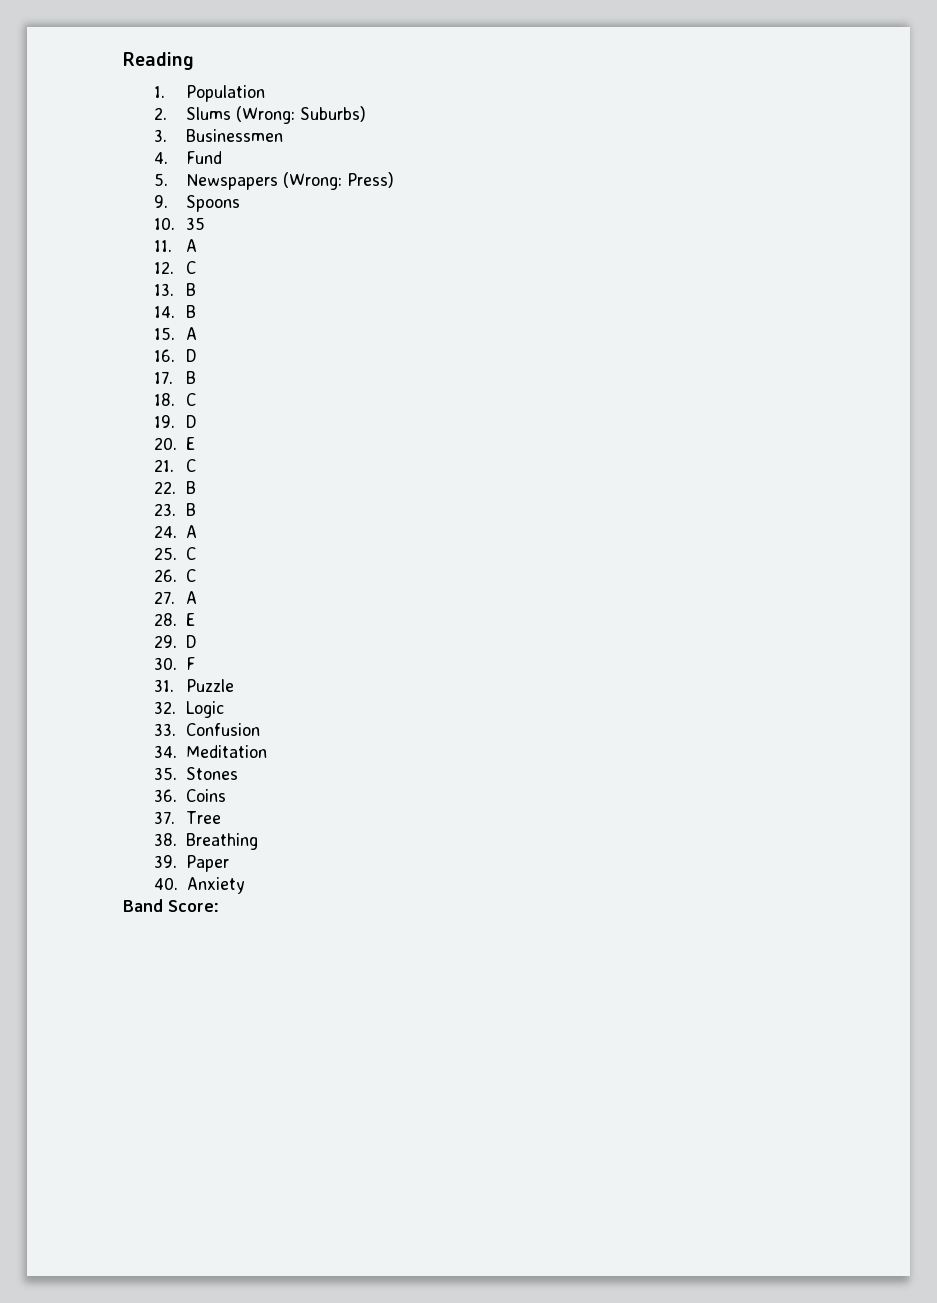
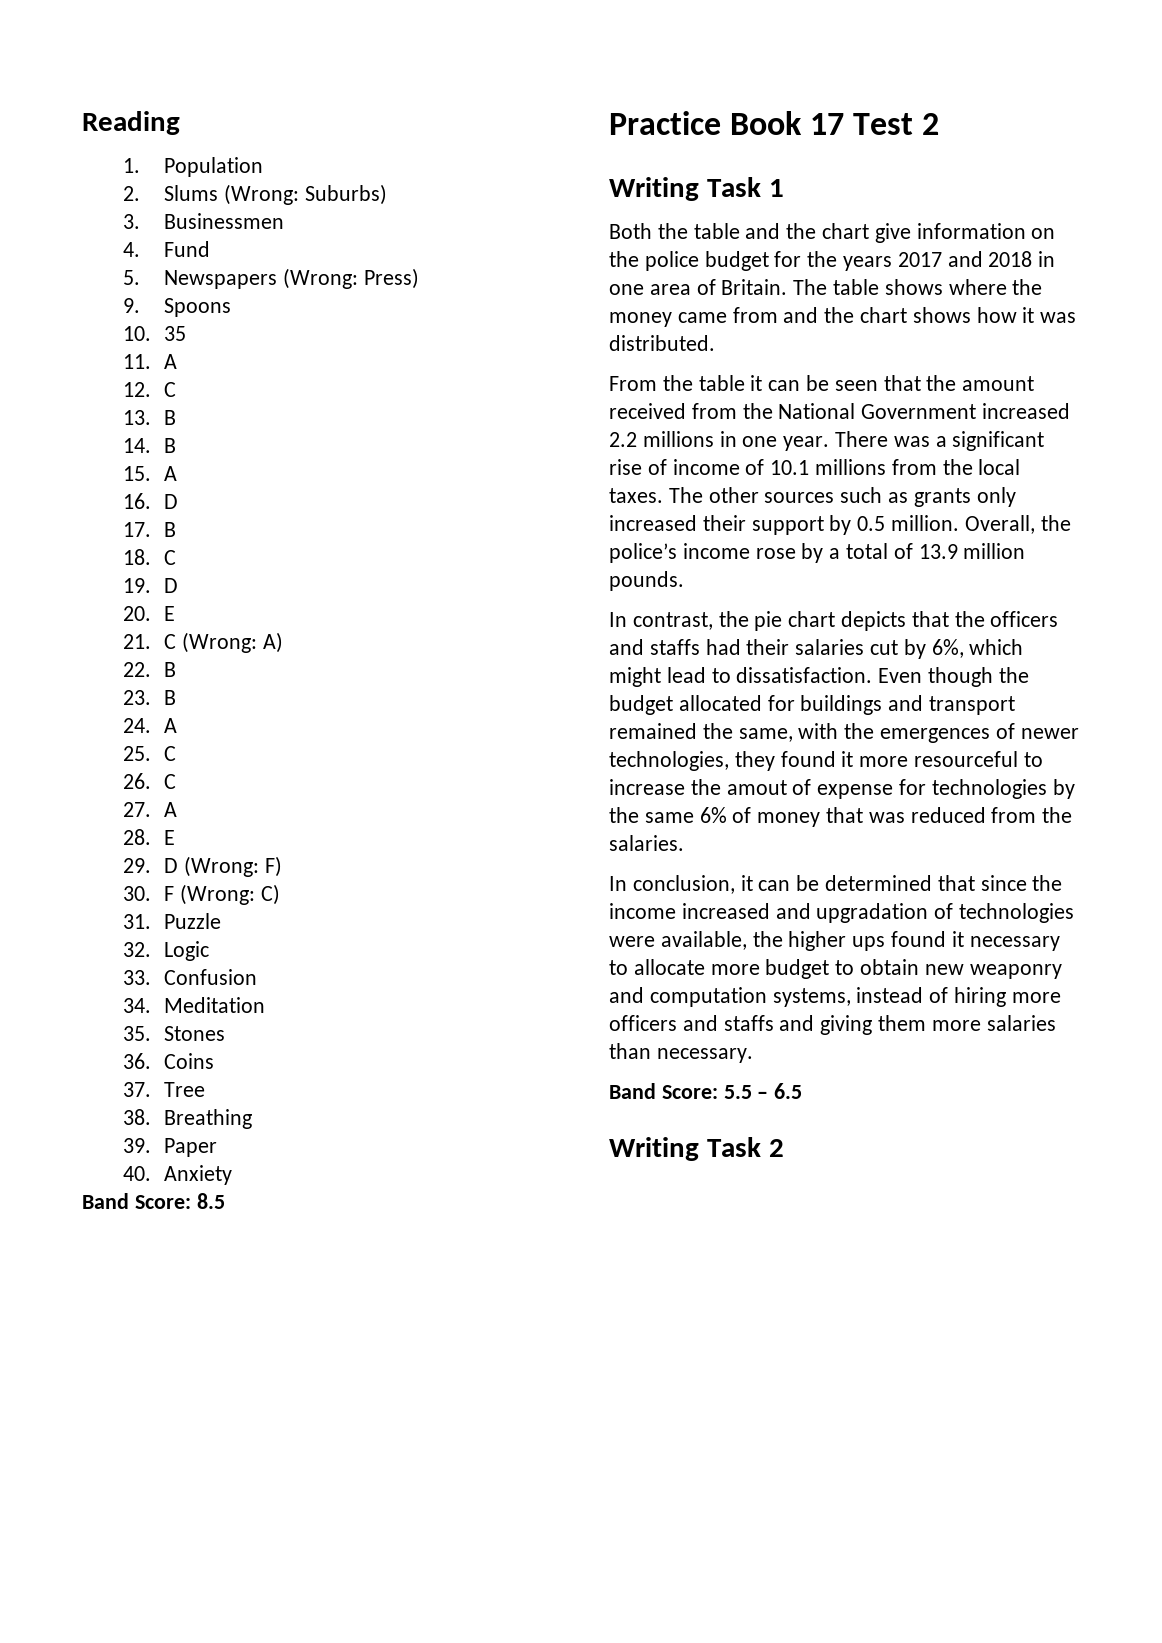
- 21. C
+ 21. C (Wrong: A)
- 29. D
+ 29. D (Wrong: F)
- 30. F
+ 30. F (Wrong: C)
- Band Score:
+ Band Score: 8.5
+ Practice Book 17 Test 2
+ Writing Task 1
+ Both the table and the chart give information on the police budget for the years 2017 and 2018 in one area of Britain. The table shows where the money came from and the chart shows how it was distributed.
+ From the table it can be seen that the amount received from the National Government increased 2.2 millions in one year. There was a significant rise of income of 10.1 millions from the local taxes. The other sources such as grants only increased their support by 0.5 million. Overall, the police’s income rose by a total of 13.9 million pounds.
+ In contrast, the pie chart depicts that the officers and staffs had their salaries cut by 6%, which might lead to dissatisfaction. Even though the budget allocated for buildings and transport remained the same, with the emergences of newer technologies, they found it more resourceful to increase the amout of expense for technologies by the same 6% of money that was reduced from the salaries.
+ In conclusion, it can be determined that since the income increased and upgradation of technologies were available, the higher ups found it necessary to allocate more budget to obtain new weaponry and computation systems, instead of hiring more officers and staffs and giving them more salaries than necessary.
+ Band Score: 5.5 – 6.5
+ Writing Task 2

